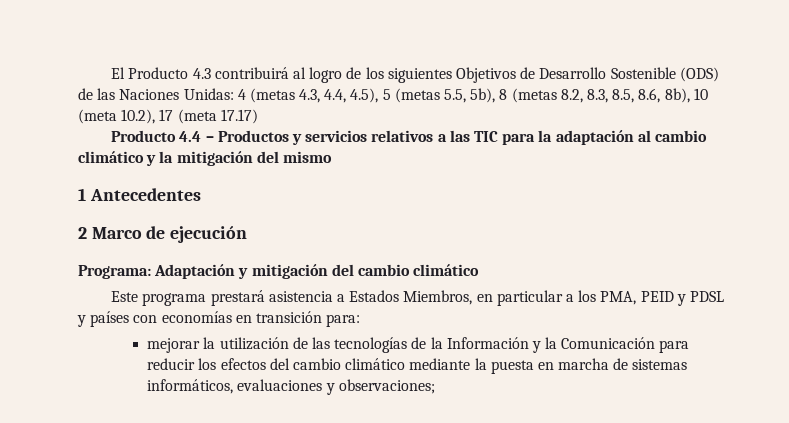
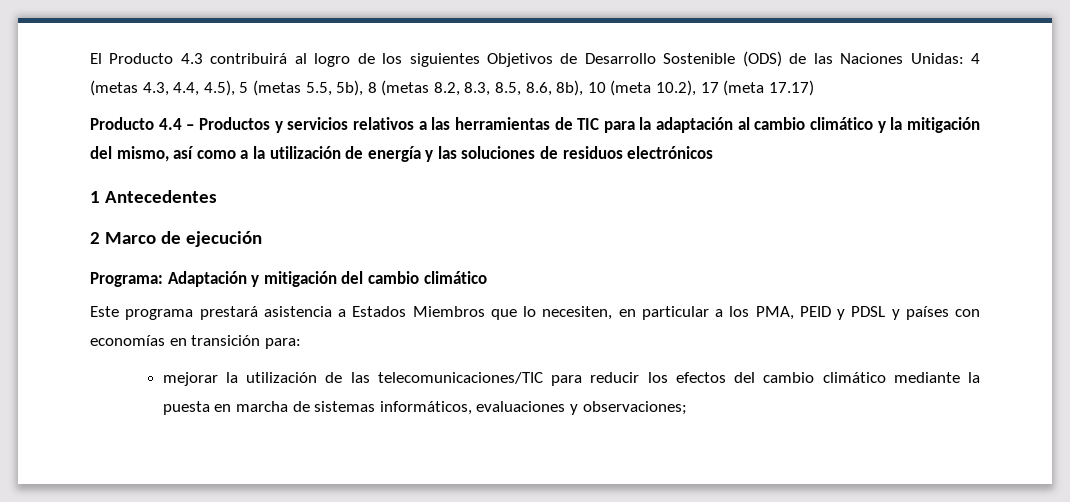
- Producto 4.4 – Productos y servicios relativos a las TIC para la adaptación al cambio climático y la mitigación del mismo
+ Producto 4.4 – Productos y servicios relativos a las herramientas de TIC para la adaptación al cambio climático y la mitigación del mismo, así como a la utilización de energía y las soluciones de residuos electrónicos
- Este programa prestará asistencia a Estados Miembros, en particular a los PMA, PEID y PDSL y países con economías en transición para:
+ Este programa prestará asistencia a Estados Miembros que lo necesiten, en particular a los PMA, PEID y PDSL y países con economías en transición para:
- mejorar la utilización de las tecnologías de la Información y la Comunicación para reducir los efectos del cambio climático mediante la puesta en marcha de sistemas informáticos, evaluaciones y observaciones;
+ mejorar la utilización de las telecomunicaciones/TIC para reducir los efectos del cambio climático mediante la puesta en marcha de sistemas informáticos, evaluaciones y observaciones;

